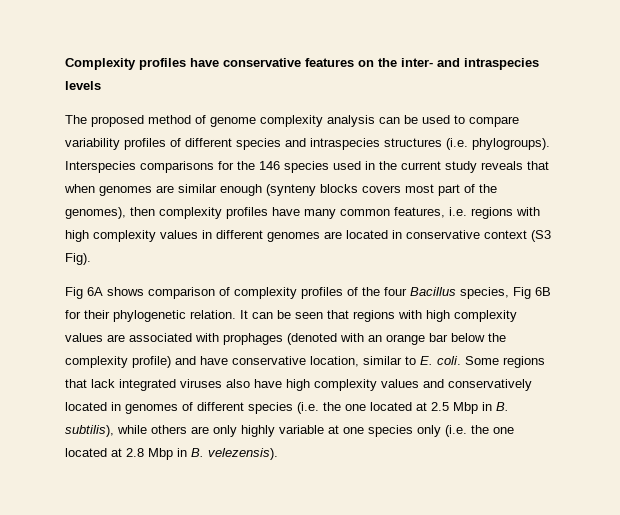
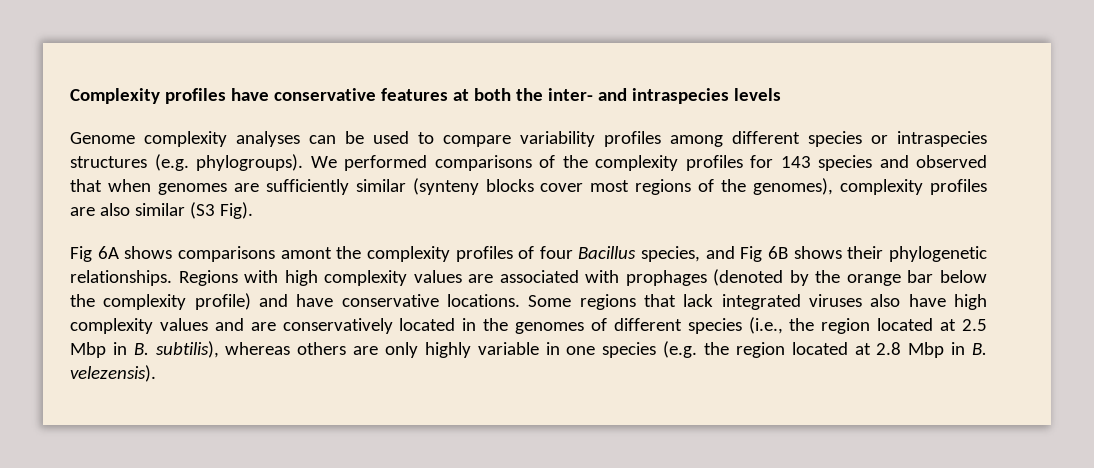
- Complexity profiles have conservative features on the inter- and intraspecies levels
+ Complexity profiles have conservative features at both the inter- and intraspecies levels
- The proposed method of genome complexity analysis can be used to compare variability profiles of different species and intraspecies structures (i.e. phylogroups). Interspecies comparisons for the 146 species used in the current study reveals that when genomes are similar enough (synteny blocks covers most part of the genomes), then complexity profiles have many common features, i.e. regions with high complexity values in different genomes are located in conservative context (S3 Fig).
+ Genome complexity analyses can be used to compare variability profiles among different species or intraspecies structures (e.g. phylogroups). We performed comparisons of the complexity profiles for 143 species and observed that when genomes are sufficiently similar (synteny blocks cover most regions of the genomes), complexity profiles are also similar (S3 Fig).
- Fig 6A shows comparison of complexity profiles of the four Bacillus species, Fig 6B for their phylogenetic relation. It can be seen that regions with high complexity values are associated with prophages (denoted with an orange bar below the complexity profile) and have conservative location, similar to E. coli.
+ Fig 6A shows comparisons amont the complexity profiles of four Bacillus species, and Fig 6B shows their phylogenetic relationships. Regions with high complexity values are associated with prophages (denoted by the orange bar below the complexity profile) and have conservative locations.
- Some regions that lack integrated viruses also have high complexity values and conservatively located in genomes of different species (i.e. the one located at 2.5 Mbp in B. subtilis), while others are only highly variable at one species only (i.e. the one located at 2.8 Mbp in B. velezensis).
+ Some regions that lack integrated viruses also have high complexity values and are conservatively located in the genomes of different species (i.e., the region located at 2.5 Mbp in B. subtilis), whereas others are only highly variable in one species (e.g. the region located at 2.8 Mbp in B. velezensis).

